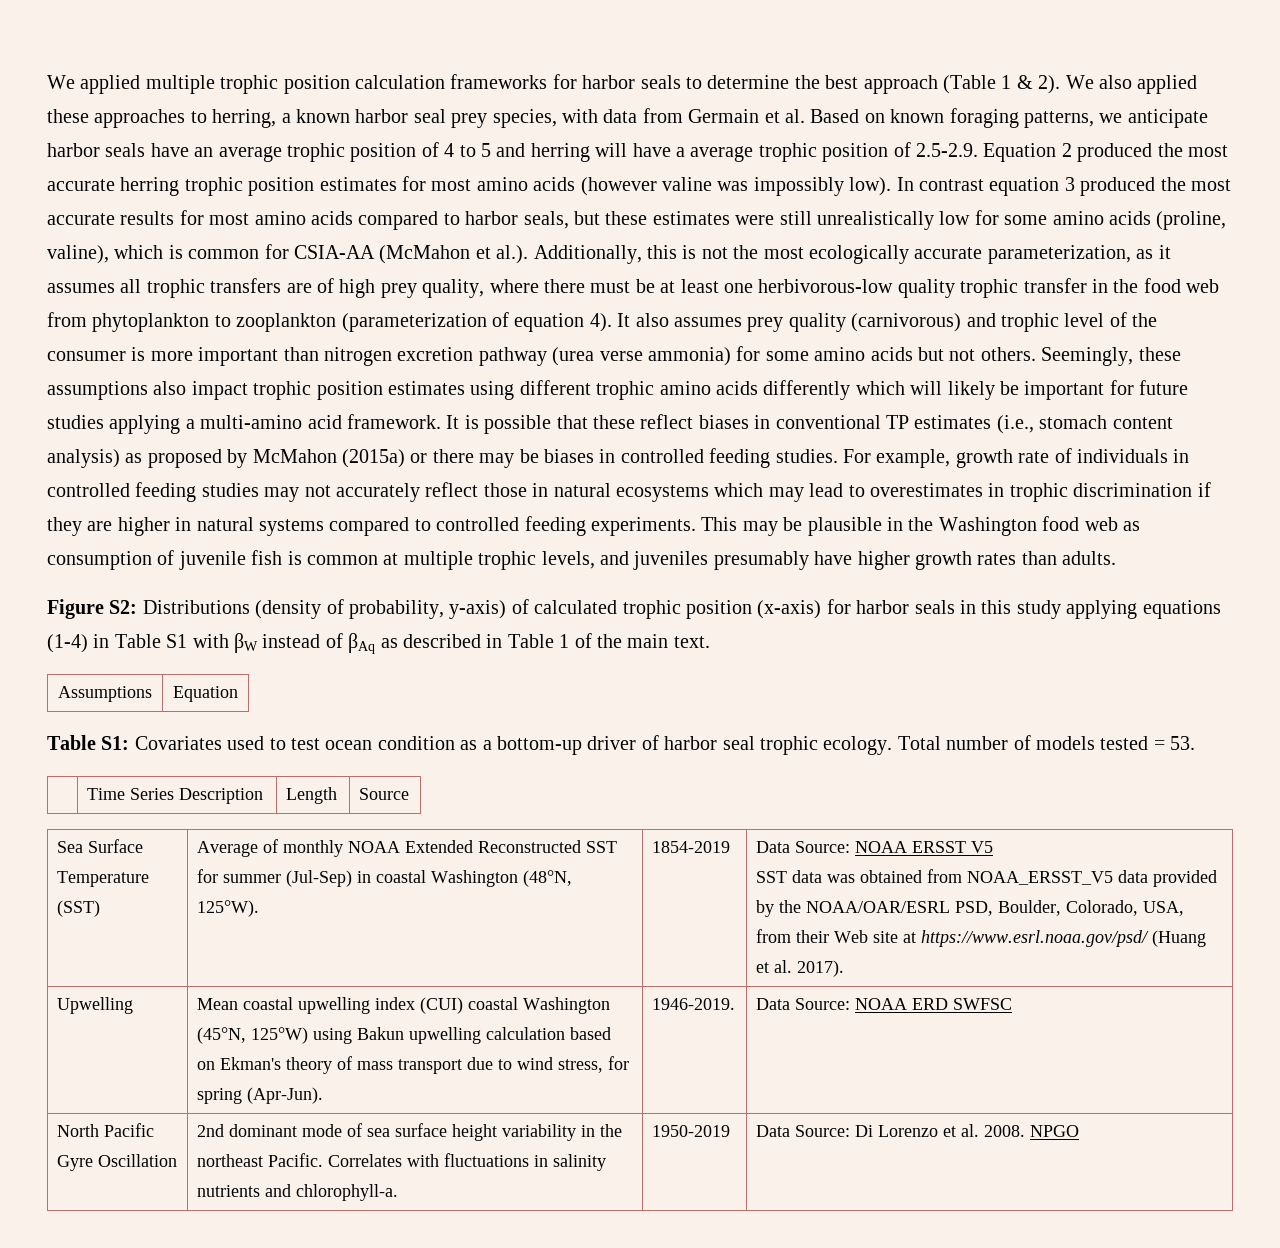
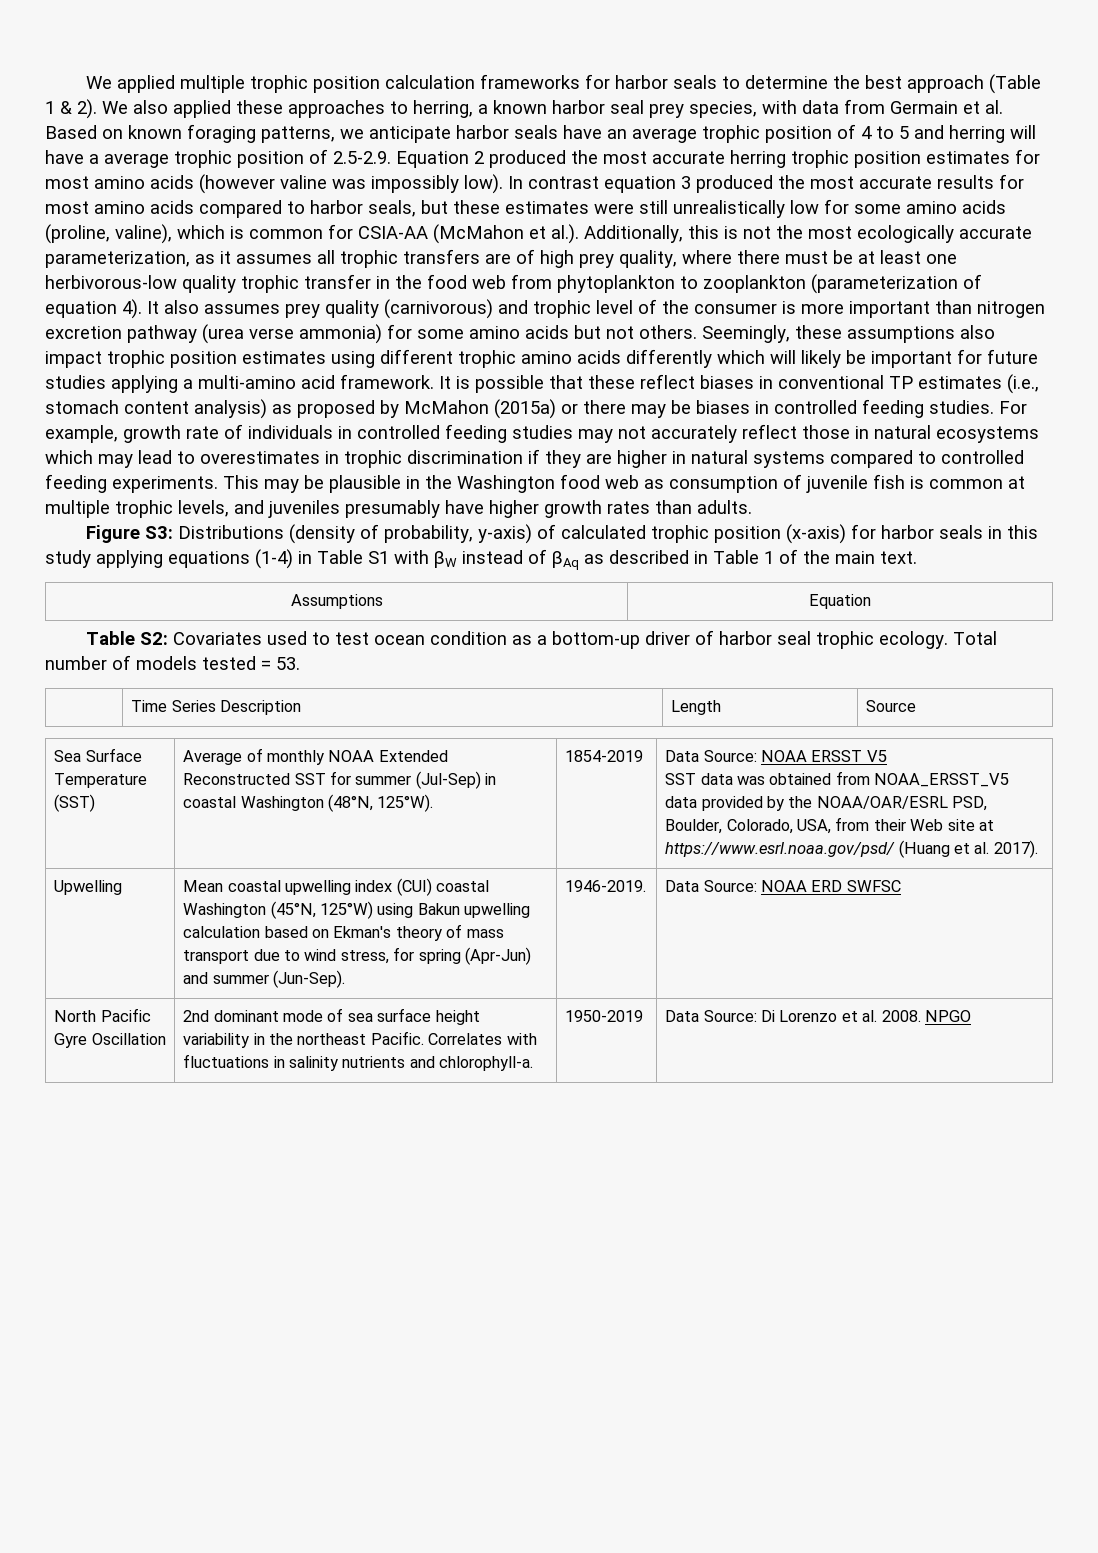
- Figure S2: Distributions (density of probability, y-axis) of calculated trophic position (x-axis) for harbor seals in this study applying equations (1-4) in Table S1 with βW instead of βAq as described in Table 1 of the main text.
+ Figure S3: Distributions (density of probability, y-axis) of calculated trophic position (x-axis) for harbor seals in this study applying equations (1-4) in Table S1 with βW instead of βAq as described in Table 1 of the main text.
- Table S1: Covariates used to test ocean condition as a bottom-up driver of harbor seal trophic ecology.
+ Table S2: Covariates used to test ocean condition as a bottom-up driver of harbor seal trophic ecology.
- Upwelling | Mean coastal upwelling index (CUI) coastal Washington (45°N, 125°W) using Bakun upwelling calculation based on Ekman's theory of mass transport due to wind stress, for spring (Apr-Jun). | 1946-2019. | Data Source: NOAA ERD SWFSC
+ Upwelling | Mean coastal upwelling index (CUI) coastal Washington (45°N, 125°W) using Bakun upwelling calculation based on Ekman's theory of mass transport due to wind stress, for spring (Apr-Jun) and summer (Jun-Sep). | 1946-2019. | Data Source: NOAA ERD SWFSC

